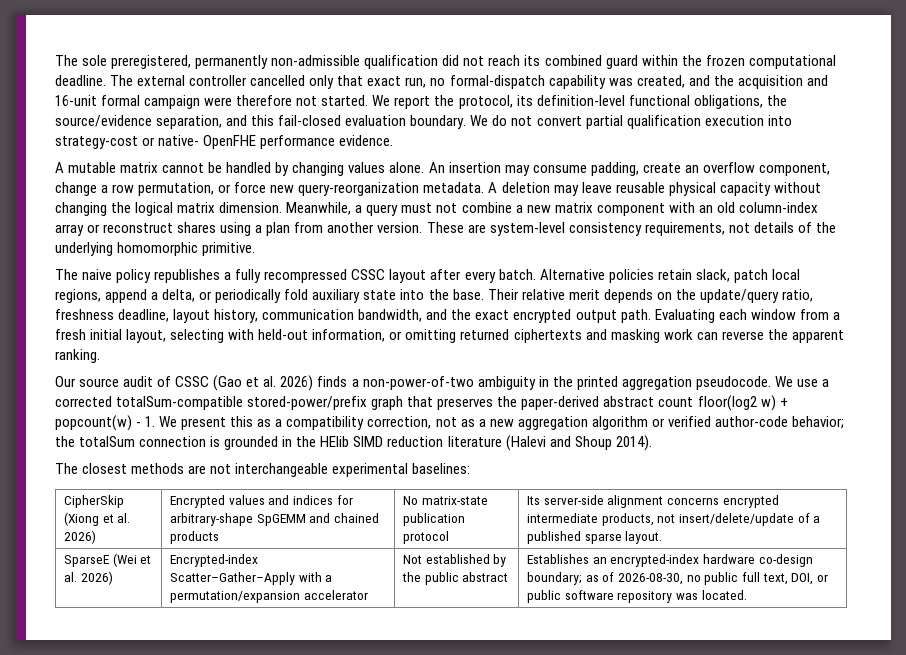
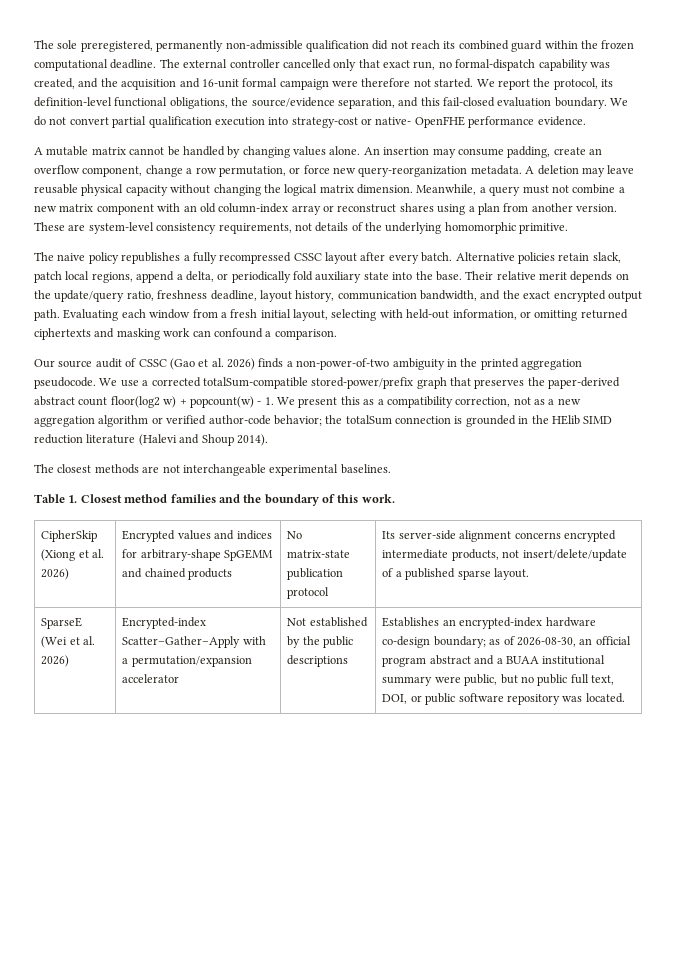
- Evaluating each window from a fresh initial layout, selecting with held-out information, or omitting returned ciphertexts and masking work can reverse the apparent ranking.
+ Evaluating each window from a fresh initial layout, selecting with held-out information, or omitting returned ciphertexts and masking work can confound a comparison.
- The closest methods are not interchangeable experimental baselines:
+ The closest methods are not interchangeable experimental baselines.
+ Table 1. Closest method families and the boundary of this work.
- Not established by the public abstract
+ Not established by the public descriptions
- Establishes an encrypted-index hardware co-design boundary; as of 2026-08-30, no public full text, DOI, or public software repository was located.
+ Establishes an encrypted-index hardware co-design boundary; as of 2026-08-30, an official program abstract and a BUAA institutional summary were public, but no public full text, DOI, or public software repository was located.

